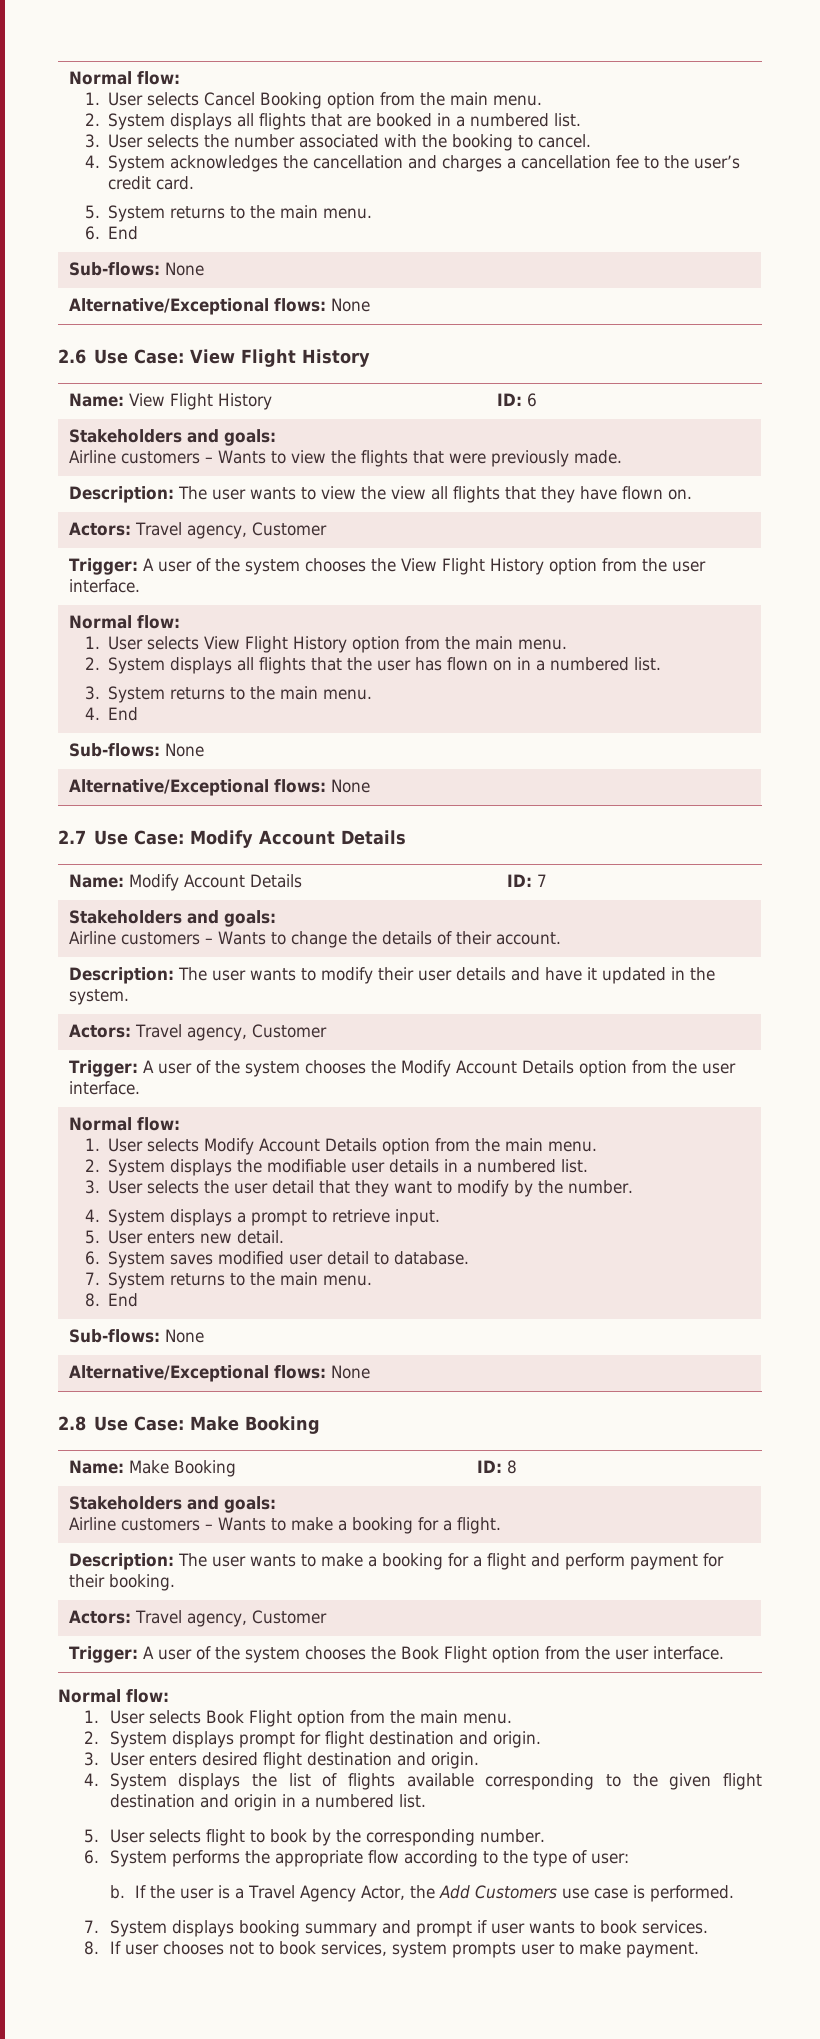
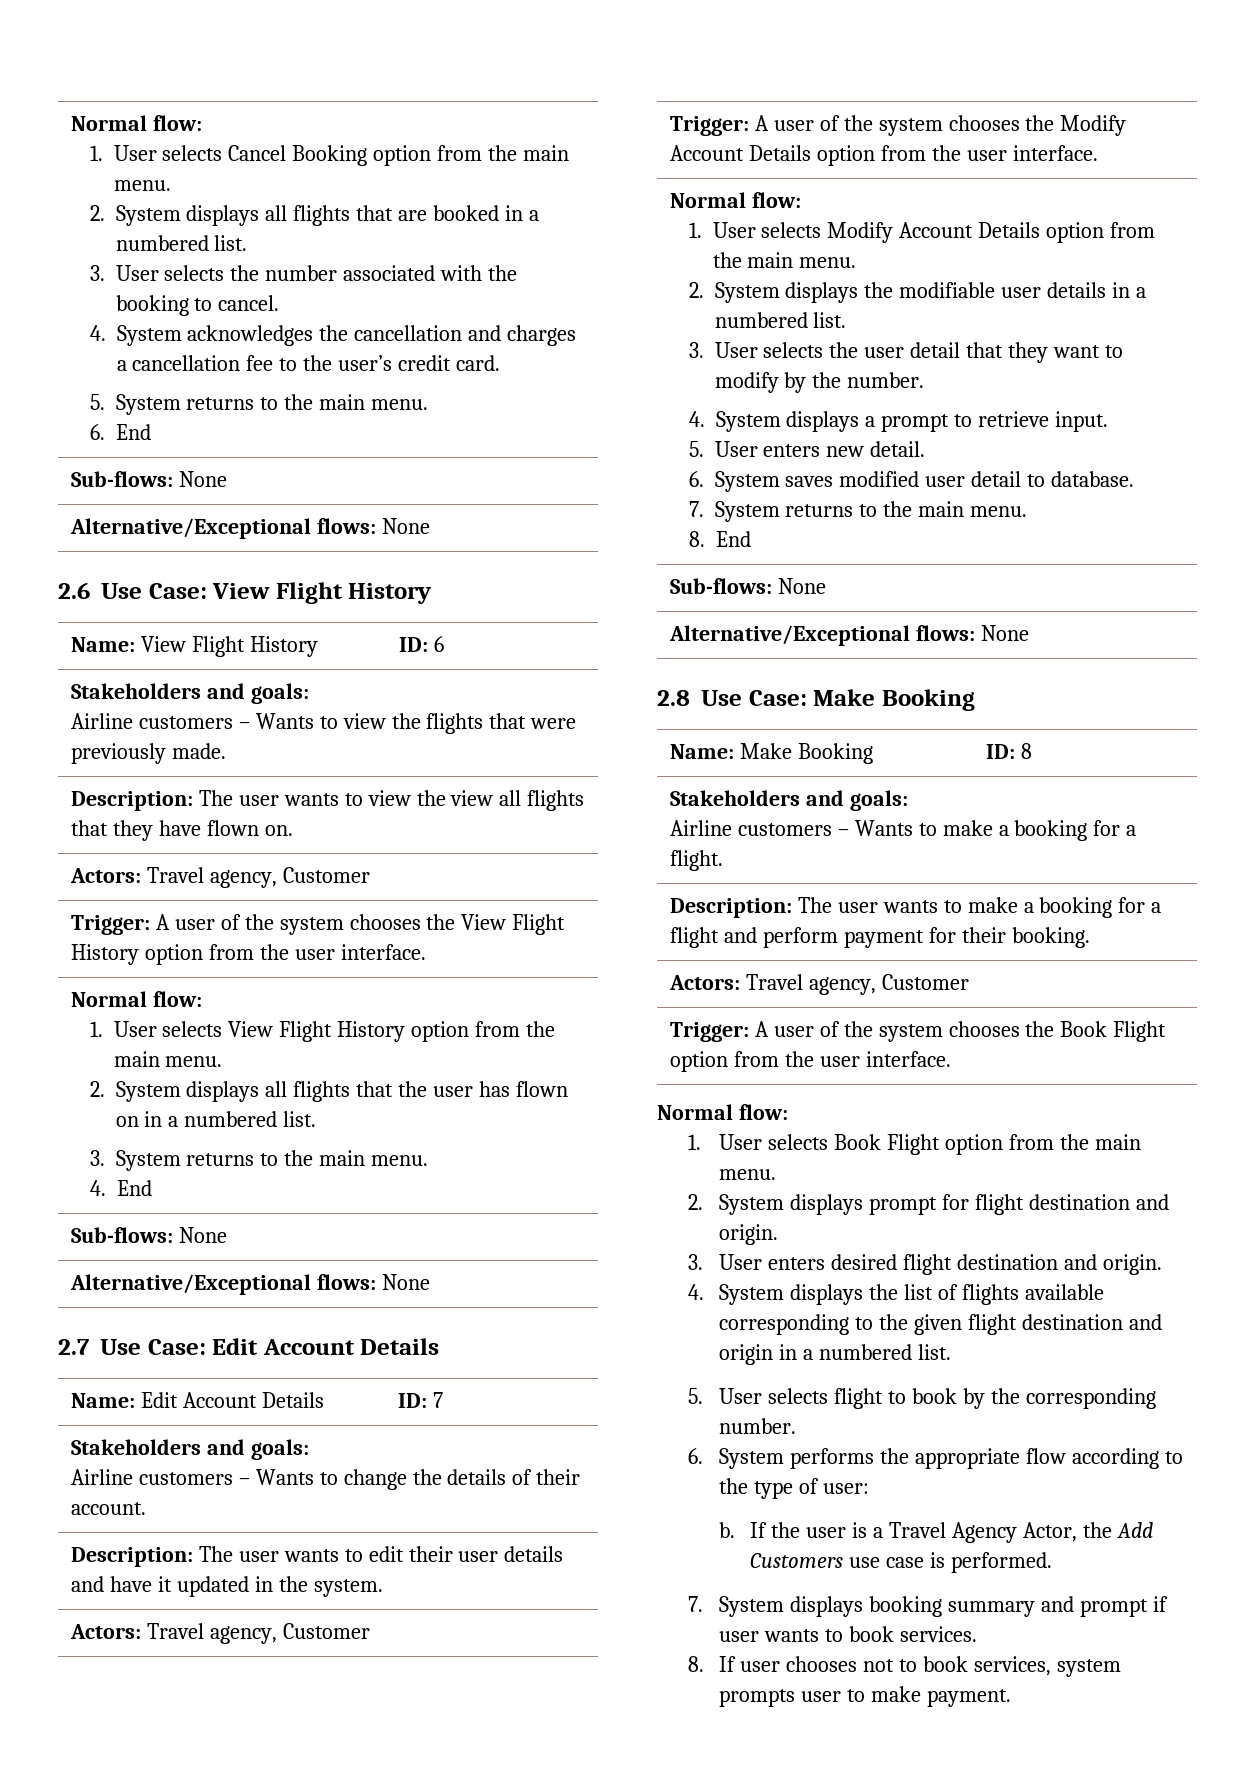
- 2.7 Use Case: Modify Account Details
+ 2.7 Use Case: Edit Account Details
- Name: Modify Account Details | ID: 7
+ Name: Edit Account Details | ID: 7
- Description: The user wants to modify their user details and have it updated in the system.
+ Description: The user wants to edit their user details and have it updated in the system.

